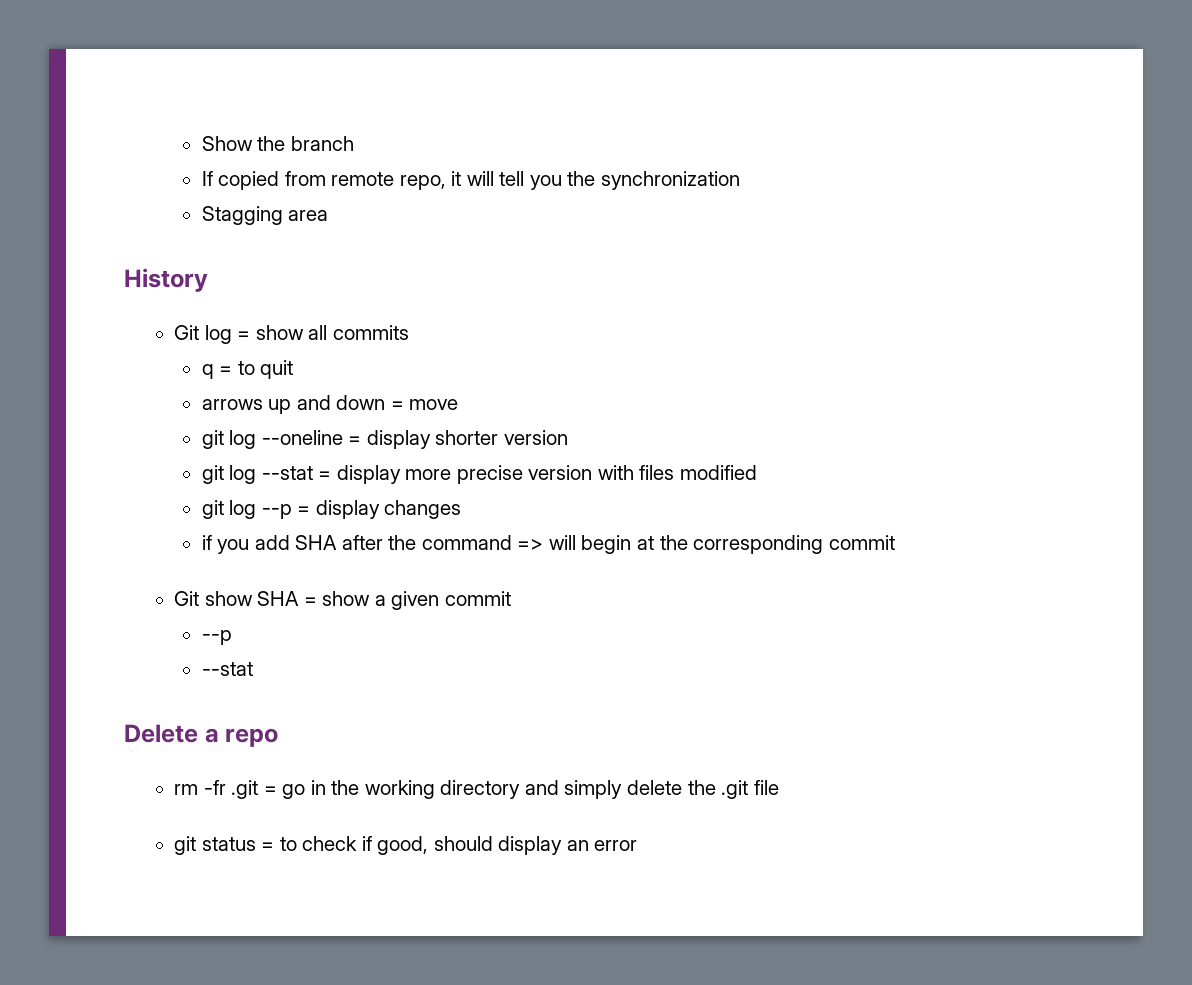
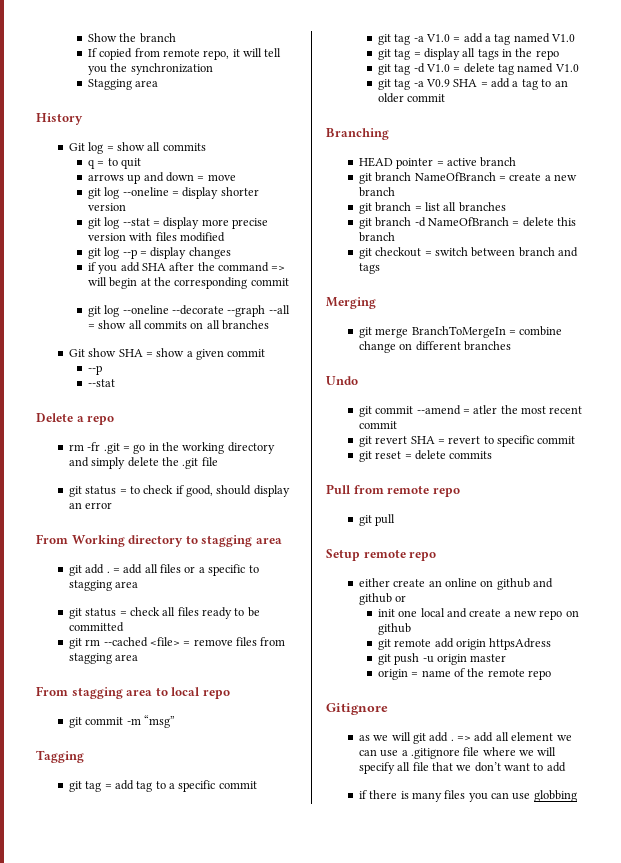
+ git log --oneline --decorate --graph --all = show all commits on all branches
+ From Working directory to stagging area
+ git add . = add all files or a specific to stagging area
+ git status = check all files ready to be committed
+ git rm --cached <file> = remove files from stagging area
+ From stagging area to local repo
+ git commit -m “msg”
+ Tagging
+ git tag = add tag to a specific commit
+ git tag -a V1.0 = add a tag named V1.0
+ git tag = display all tags in the repo
+ git tag -d V1.0 = delete tag named V1.0
+ git tag -a V0.9 SHA = add a tag to an older commit
+ Branching
+ HEAD pointer = active branch
+ git branch NameOfBranch = create a new branch
+ git branch = list all branches
+ git branch -d NameOfBranch = delete this branch
+ git checkout = switch between branch and tags
+ Merging
+ git merge BranchToMergeIn = combine change on different branches
+ Undo
+ git commit --amend = atler the most recent commit
+ git revert SHA = revert to specific commit
+ git reset = delete commits
+ Pull from remote repo
+ git pull
+ Setup remote repo
+ either create an online on github and github or
+ init one local and create a new repo on github
+ git remote add origin httpsAdress
+ git push -u origin master
+ origin = name of the remote repo
+ Gitignore
+ as we will git add . => add all element we can use a .gitignore file where we will specify all file that we don’t want to add
+ if there is many files you can use globbing

